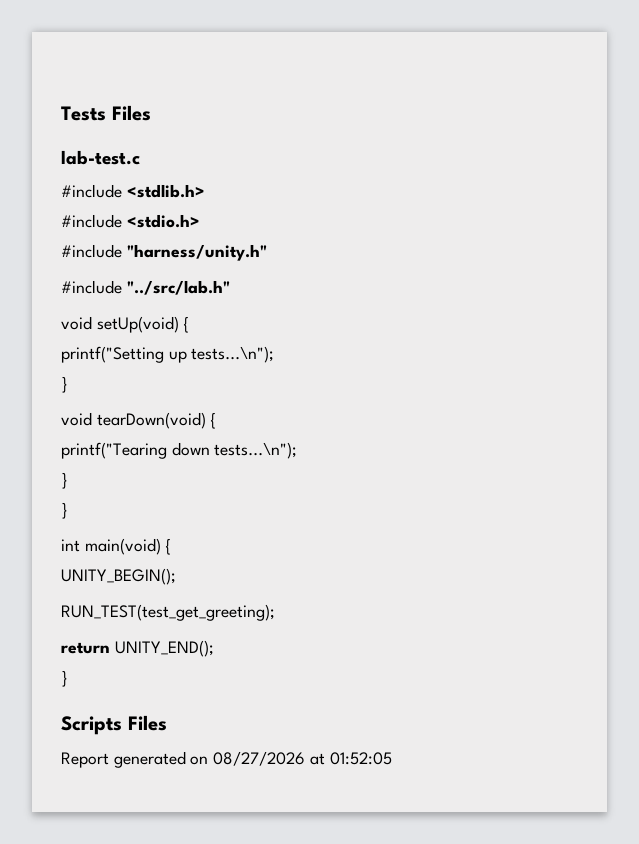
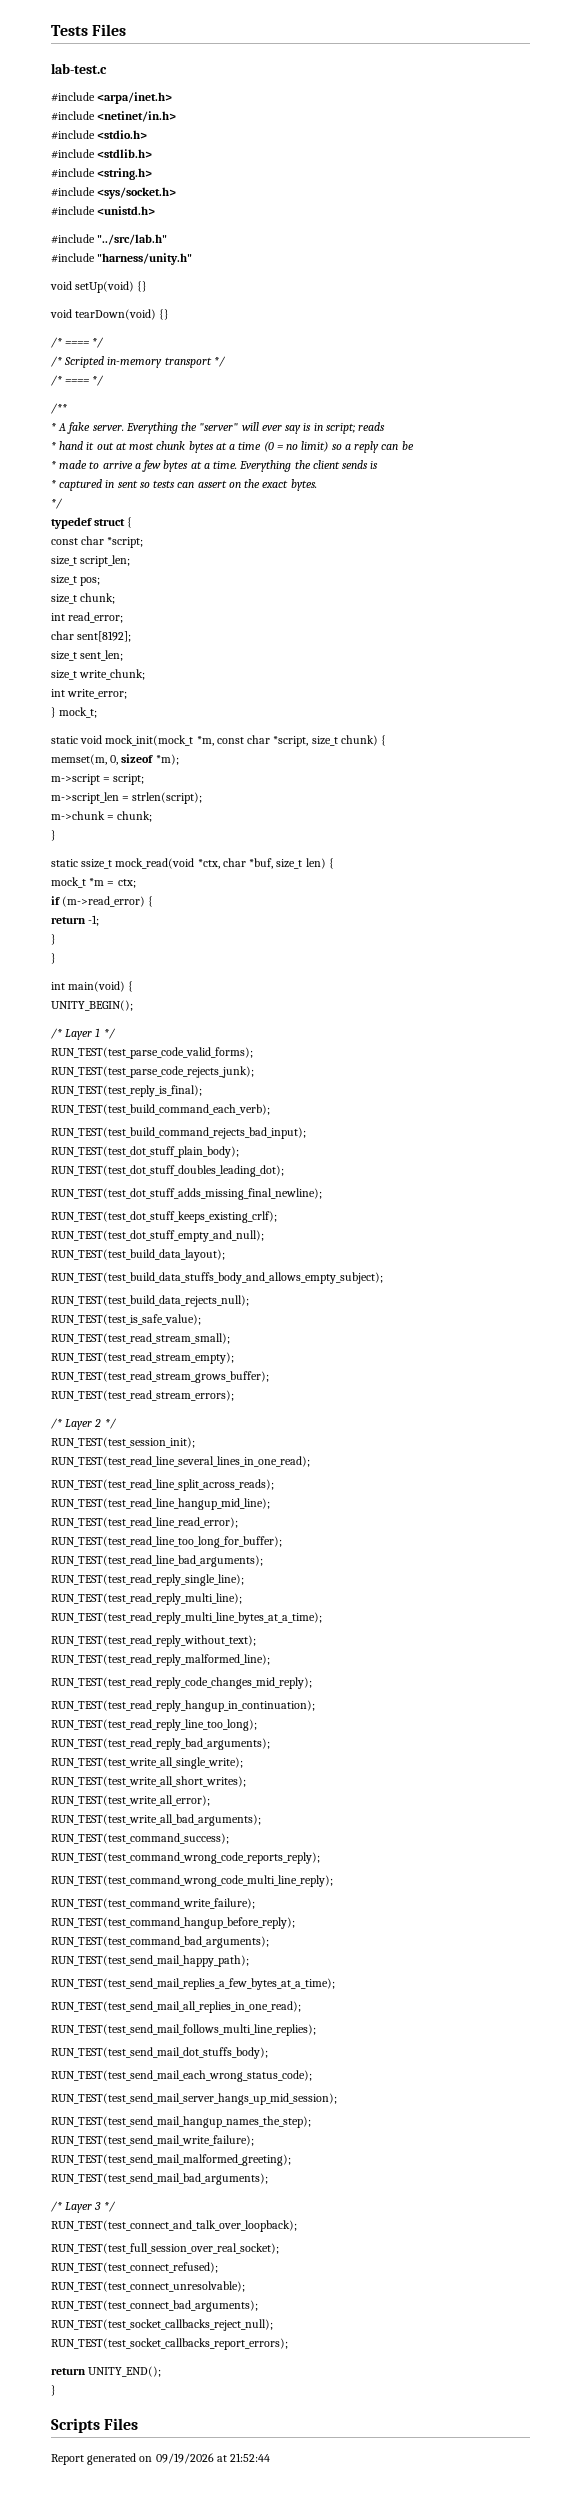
- #include <stdlib.h>
+ #include <arpa/inet.h>
+ #include <netinet/in.h>
- #include "harness/unity.h"
+ #include <stdlib.h>
+ #include <string.h>
+ #include <sys/socket.h>
+ #include <unistd.h>
+ #include "harness/unity.h"
- void setUp(void) {
- printf("Setting up tests...\n");
+ void setUp(void) {}
+ void tearDown(void) {}
+ /* ==== */
+ /* Scripted in-memory transport */
+ /* ==== */
+ /**
+ * A fake server. Everything the "server" will ever say is in script; reads
+ * hand it out at most chunk bytes at a time (0 = no limit) so a reply can be
+ * made to arrive a few bytes at a time. Everything the client sends is
+ * captured in sent so tests can assert on the exact bytes.
+ */
+ typedef struct {
+ const char *script;
+ size_t script_len;
+ size_t pos;
+ size_t chunk;
+ int read_error;
+ char sent[8192];
+ size_t sent_len;
+ size_t write_chunk;
+ int write_error;
+ } mock_t;
+ static void mock_init(mock_t *m, const char *script, size_t chunk) {
+ memset(m, 0, sizeof *m);
+ m->script = script;
+ m->script_len = strlen(script);
+ m->chunk = chunk;
  }
- void tearDown(void) {
- printf("Tearing down tests...\n");
+ static ssize_t mock_read(void *ctx, char *buf, size_t len) {
+ mock_t *m = ctx;
+ if (m->read_error) {
+ return -1;
- RUN_TEST(test_get_greeting);
+ /* Layer 1 */
+ RUN_TEST(test_parse_code_valid_forms);
+ RUN_TEST(test_parse_code_rejects_junk);
+ RUN_TEST(test_reply_is_final);
+ RUN_TEST(test_build_command_each_verb);
+ RUN_TEST(test_build_command_rejects_bad_input);
+ RUN_TEST(test_dot_stuff_plain_body);
+ RUN_TEST(test_dot_stuff_doubles_leading_dot);
+ RUN_TEST(test_dot_stuff_adds_missing_final_newline);
+ RUN_TEST(test_dot_stuff_keeps_existing_crlf);
+ RUN_TEST(test_dot_stuff_empty_and_null);
+ RUN_TEST(test_build_data_layout);
+ RUN_TEST(test_build_data_stuffs_body_and_allows_empty_subject);
+ RUN_TEST(test_build_data_rejects_null);
+ RUN_TEST(test_is_safe_value);
+ RUN_TEST(test_read_stream_small);
+ RUN_TEST(test_read_stream_empty);
+ RUN_TEST(test_read_stream_grows_buffer);
+ RUN_TEST(test_read_stream_errors);
+ /* Layer 2 */
+ RUN_TEST(test_session_init);
+ RUN_TEST(test_read_line_several_lines_in_one_read);
+ RUN_TEST(test_read_line_split_across_reads);
+ RUN_TEST(test_read_line_hangup_mid_line);
+ RUN_TEST(test_read_line_read_error);
+ RUN_TEST(test_read_line_too_long_for_buffer);
+ RUN_TEST(test_read_line_bad_arguments);
+ RUN_TEST(test_read_reply_single_line);
+ RUN_TEST(test_read_reply_multi_line);
+ RUN_TEST(test_read_reply_multi_line_bytes_at_a_time);
+ RUN_TEST(test_read_reply_without_text);
+ RUN_TEST(test_read_reply_malformed_line);
+ RUN_TEST(test_read_reply_code_changes_mid_reply);
+ RUN_TEST(test_read_reply_hangup_in_continuation);
+ RUN_TEST(test_read_reply_line_too_long);
+ RUN_TEST(test_read_reply_bad_arguments);
+ RUN_TEST(test_write_all_single_write);
+ RUN_TEST(test_write_all_short_writes);
+ RUN_TEST(test_write_all_error);
+ RUN_TEST(test_write_all_bad_arguments);
+ RUN_TEST(test_command_success);
+ RUN_TEST(test_command_wrong_code_reports_reply);
+ RUN_TEST(test_command_wrong_code_multi_line_reply);
+ RUN_TEST(test_command_write_failure);
+ RUN_TEST(test_command_hangup_before_reply);
+ RUN_TEST(test_command_bad_arguments);
+ RUN_TEST(test_send_mail_happy_path);
+ RUN_TEST(test_send_mail_replies_a_few_bytes_at_a_time);
+ RUN_TEST(test_send_mail_all_replies_in_one_read);
+ RUN_TEST(test_send_mail_follows_multi_line_replies);
+ RUN_TEST(test_send_mail_dot_stuffs_body);
+ RUN_TEST(test_send_mail_each_wrong_status_code);
+ RUN_TEST(test_send_mail_server_hangs_up_mid_session);
+ RUN_TEST(test_send_mail_hangup_names_the_step);
+ RUN_TEST(test_send_mail_write_failure);
+ RUN_TEST(test_send_mail_malformed_greeting);
+ RUN_TEST(test_send_mail_bad_arguments);
+ /* Layer 3 */
+ RUN_TEST(test_connect_and_talk_over_loopback);
+ RUN_TEST(test_full_session_over_real_socket);
+ RUN_TEST(test_connect_refused);
+ RUN_TEST(test_connect_unresolvable);
+ RUN_TEST(test_connect_bad_arguments);
+ RUN_TEST(test_socket_callbacks_reject_null);
+ RUN_TEST(test_socket_callbacks_report_errors);
- Report generated on 08/27/2026 at 01:52:05
+ Report generated on 09/19/2026 at 21:52:44

